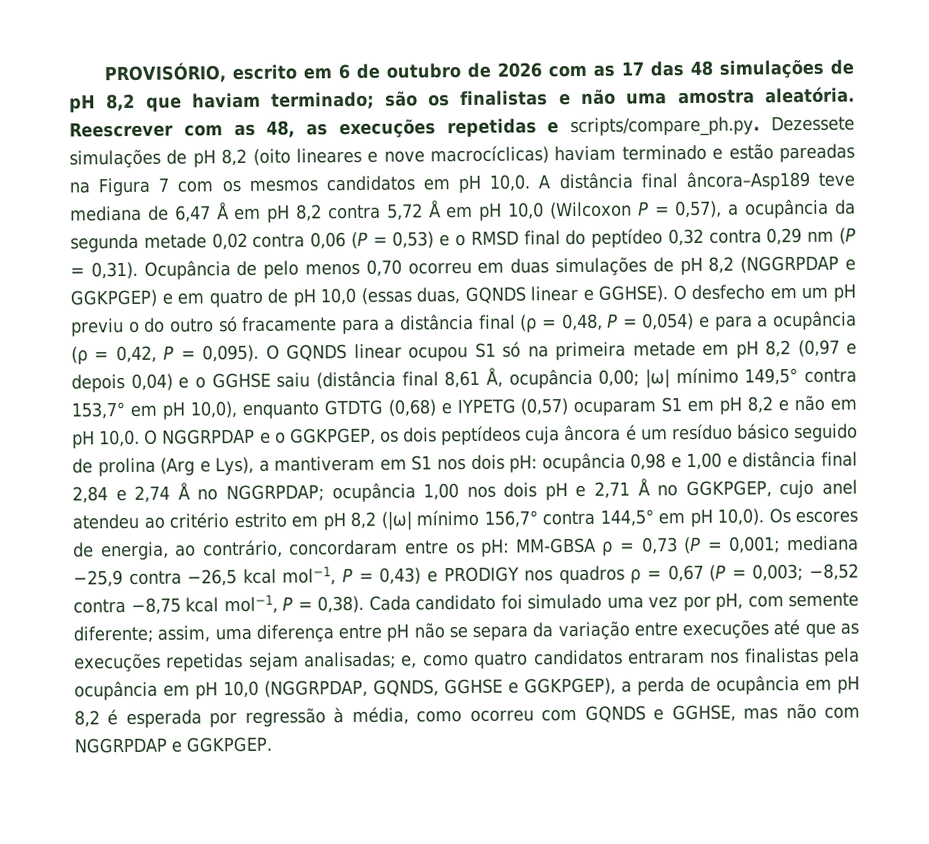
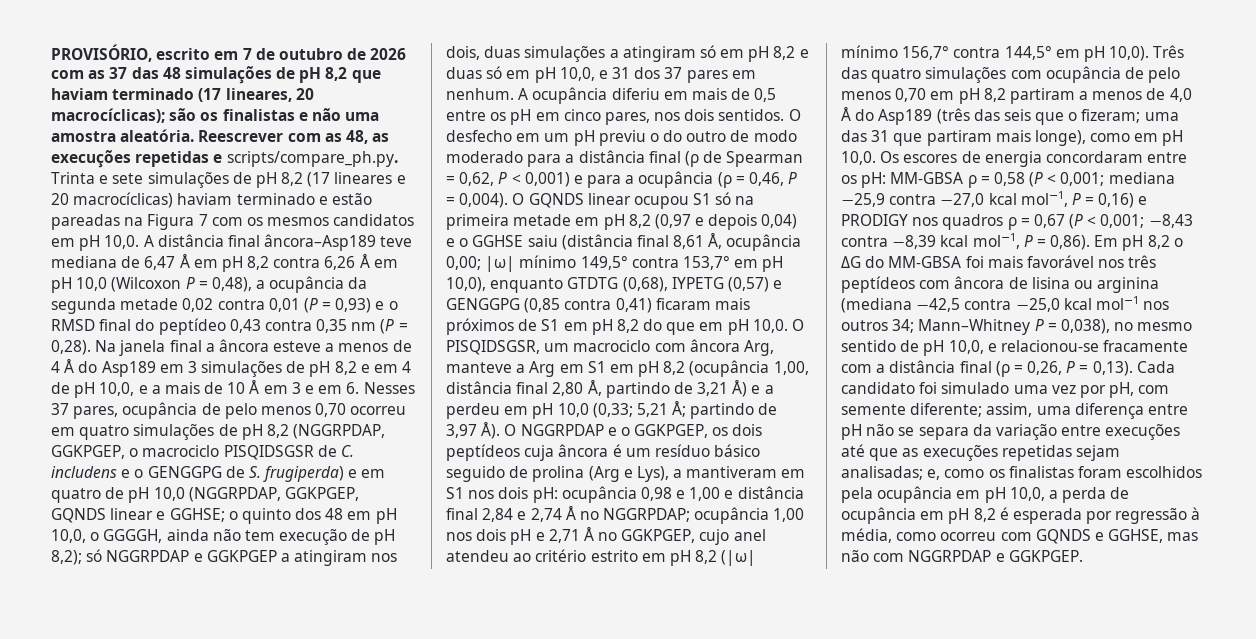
- PROVISÓRIO, escrito em 6 de outubro de 2026 com as 17 das 48 simulações de pH 8,2 que haviam terminado; são os finalistas e não uma amostra aleatória.
+ PROVISÓRIO, escrito em 7 de outubro de 2026 com as 37 das 48 simulações de pH 8,2 que haviam terminado (17 lineares, 20 macrocíclicas); são os finalistas e não uma amostra aleatória.
- Reescrever com as 48, as execuções repetidas e scripts/compare_ph.py. Dezessete simulações de pH 8,2 (oito lineares e nove macrocíclicas) haviam terminado e estão pareadas na Figura 7 com os mesmos candidatos em pH 10,0.
+ Reescrever com as 48, as execuções repetidas e scripts/compare_ph.py. Trinta e sete simulações de pH 8,2 (17 lineares e 20 macrocíclicas) haviam terminado e estão pareadas na Figura 7 com os mesmos candidatos em pH 10,0.
- A distância final âncora–Asp189 teve mediana de 6,47 Å em pH 8,2 contra 5,72 Å em pH 10,0 (Wilcoxon P = 0,57), a ocupância da segunda metade 0,02 contra 0,06 (P = 0,53) e o RMSD final do peptídeo 0,32 contra 0,29 nm (P = 0,31). Ocupância de pelo menos 0,70 ocorreu em duas simulações de pH 8,2 (NGGRPDAP e GGKPGEP) e em quatro de pH 10,0 (essas duas, GQNDS linear e GGHSE).
+ A distância final âncora–Asp189 teve mediana de 6,47 Å em pH 8,2 contra 6,26 Å em pH 10,0 (Wilcoxon P = 0,48), a ocupância da segunda metade 0,02 contra 0,01 (P = 0,93) e o RMSD final do peptídeo 0,43 contra 0,35 nm (P = 0,28). Na janela final a âncora esteve a menos de 4 Å do Asp189 em 3 simulações de pH 8,2 e em 4 de pH 10,0, e a mais de 10 Å em 3 e em 6. Nesses 37 pares, ocupância de pelo menos 0,70 ocorreu em quatro simulações de pH 8,2 (NGGRPDAP, GGKPGEP, o macrociclo PISQIDSGSR de C. includens e o GENGGPG de S. frugiperda) e em quatro de pH 10,0 (NGGRPDAP, GGKPGEP, GQNDS linear e GGHSE; o quinto dos 48 em pH 10,0, o GGGGH, ainda não tem execução de pH 8,2); só NGGRPDAP e GGKPGEP a atingiram nos dois, duas simulações a atingiram só em pH 8,2 e duas só em pH 10,0, e 31 dos 37 pares em nenhum. A ocupância diferiu em mais de 0,5 entre os pH em cinco pares, nos dois sentidos.
- O desfecho em um pH previu o do outro só fracamente para a distância final (ρ = 0,48, P = 0,054) e para a ocupância (ρ = 0,42, P = 0,095).
+ O desfecho em um pH previu o do outro de modo moderado para a distância final (ρ de Spearman = 0,62, P < 0,001) e para a ocupância (ρ = 0,46, P = 0,004).
- O GQNDS linear ocupou S1 só na primeira metade em pH 8,2 (0,97 e depois 0,04) e o GGHSE saiu (distância final 8,61 Å, ocupância 0,00; |ω| mínimo 149,5° contra 153,7° em pH 10,0), enquanto GTDTG (0,68) e IYPETG (0,57) ocuparam S1 em pH 8,2 e não em pH 10,0.
+ O GQNDS linear ocupou S1 só na primeira metade em pH 8,2 (0,97 e depois 0,04) e o GGHSE saiu (distância final 8,61 Å, ocupância 0,00; |ω| mínimo 149,5° contra 153,7° em pH 10,0), enquanto GTDTG (0,68), IYPETG (0,57) e GENGGPG (0,85 contra 0,41) ficaram mais próximos de S1 em pH 8,2 do que em pH 10,0.
- O NGGRPDAP e o GGKPGEP, os dois peptídeos cuja âncora é um resíduo básico seguido de prolina (Arg e Lys), a mantiveram em S1 nos dois pH:
+ O PISQIDSGSR, um macrociclo com âncora Arg, manteve a Arg em S1 em pH 8,2 (ocupância 1,00, distância final 2,80 Å, partindo de 3,21 Å) e a perdeu em pH 10,0 (0,33; 5,21 Å; partindo de 3,97 Å). O NGGRPDAP e o GGKPGEP, os dois peptídeos cuja âncora é um resíduo básico seguido de prolina (Arg e Lys), a mantiveram em S1 nos dois pH:
- Os escores de energia, ao contrário, concordaram entre os pH: MM-GBSA ρ = 0,73 (P = 0,001; mediana −25,9 contra −26,5 kcal mol−1, P = 0,43) e PRODIGY nos quadros ρ = 0,67 (P = 0,003; −8,52 contra −8,75 kcal mol−1, P = 0,38).
+ Três das quatro simulações com ocupância de pelo menos 0,70 em pH 8,2 partiram a menos de 4,0 Å do Asp189 (três das seis que o fizeram; uma das 31 que partiram mais longe), como em pH 10,0. Os escores de energia concordaram entre os pH: MM-GBSA ρ = 0,58 (P < 0,001; mediana −25,9 contra −27,0 kcal mol−1, P = 0,16) e PRODIGY nos quadros ρ = 0,67 (P < 0,001; −8,43 contra −8,39 kcal mol−1, P = 0,86). Em pH 8,2 o ΔG do MM-GBSA foi mais favorável nos três peptídeos com âncora de lisina ou arginina (mediana −42,5 contra −25,0 kcal mol−1 nos outros 34; Mann–Whitney P = 0,038), no mesmo sentido de pH 10,0, e relacionou-se fracamente com a distância final (ρ = 0,26, P = 0,13).
- Cada candidato foi simulado uma vez por pH, com semente diferente; assim, uma diferença entre pH não se separa da variação entre execuções até que as execuções repetidas sejam analisadas; e, como quatro candidatos entraram nos finalistas pela ocupância em pH 10,0 (NGGRPDAP, GQNDS, GGHSE e GGKPGEP), a perda de ocupância em pH 8,2 é esperada por regressão à média, como ocorreu com GQNDS e GGHSE, mas não com NGGRPDAP e GGKPGEP.
+ Cada candidato foi simulado uma vez por pH, com semente diferente; assim, uma diferença entre pH não se separa da variação entre execuções até que as execuções repetidas sejam analisadas; e, como os finalistas foram escolhidos pela ocupância em pH 10,0, a perda de ocupância em pH 8,2 é esperada por regressão à média, como ocorreu com GQNDS e GGHSE, mas não com NGGRPDAP e GGKPGEP.

